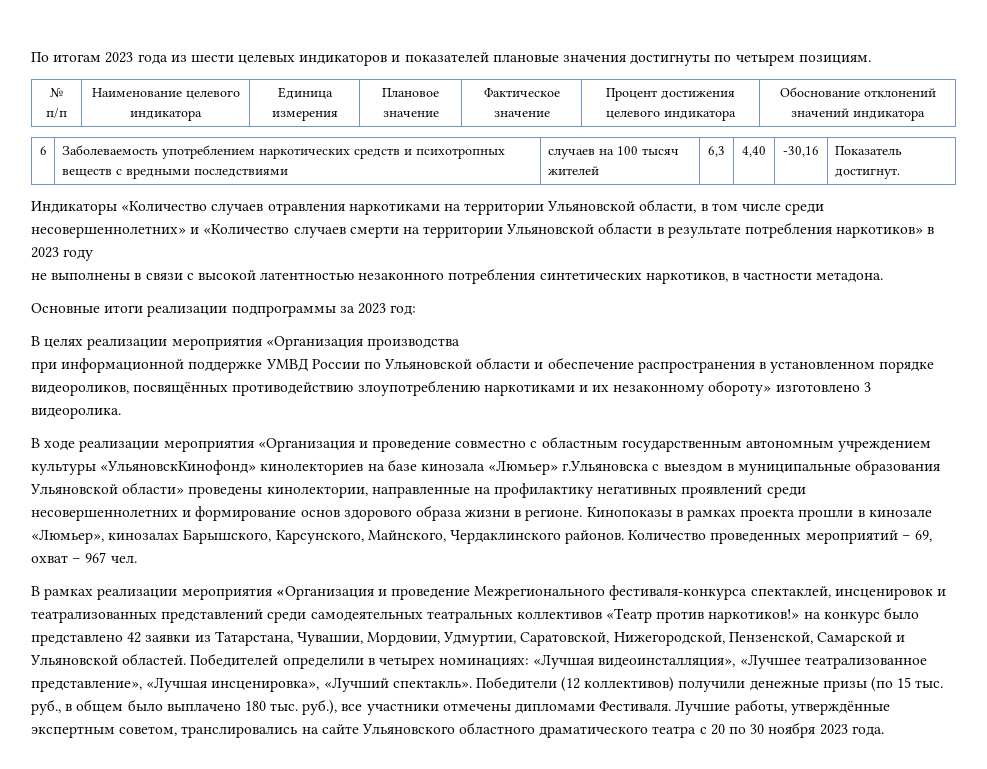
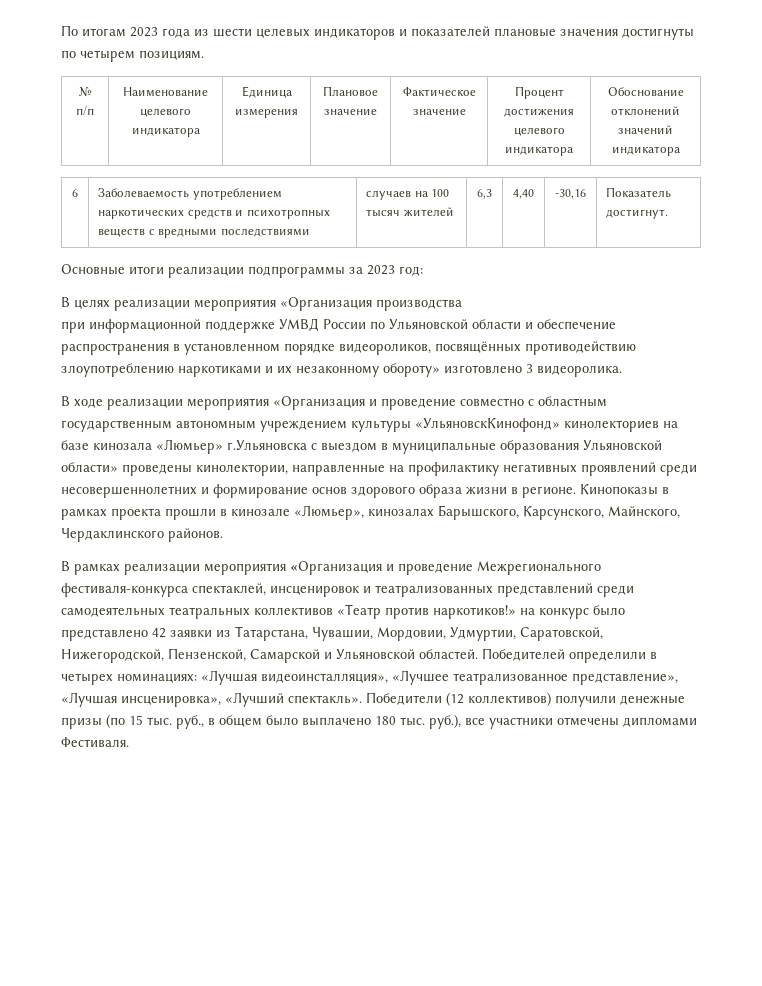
- Индикаторы «Количество случаев отравления наркотиками на территории Ульяновской области, в том числе среди несовершеннолетних» и «Количество случаев смерти на территории Ульяновской области в результате потребления наркотиков» в 2023 году
- не выполнены в связи с высокой латентностью незаконного потребления синтетических наркотиков, в частности метадона.
- Количество проведенных мероприятий – 69, охват – 967 чел.
- Лучшие работы, утверждённые экспертным советом, транслировались на сайте Ульяновского областного драматического театра с 20 по 30 ноября 2023 года.

